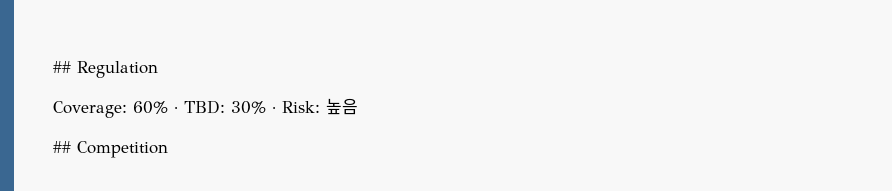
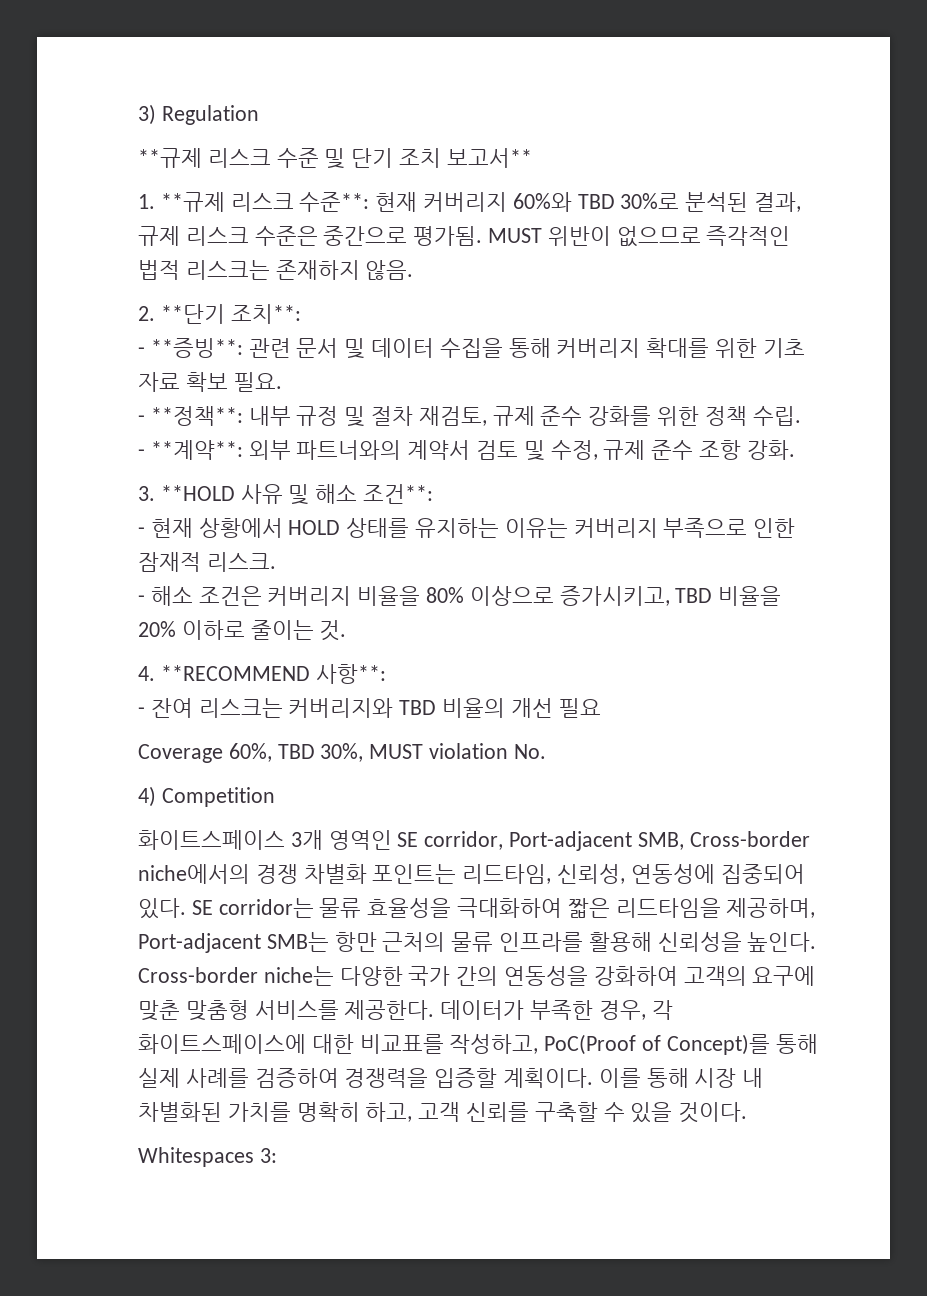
- ## Regulation
+ 3) Regulation
- Coverage: 60% · TBD: 30% · Risk: 높음
- ## Competition
+ **규제 리스크 수준 및 단기 조치 보고서**
+ 1. **규제 리스크 수준**: 현재 커버리지 60%와 TBD 30%로 분석된 결과, 규제 리스크 수준은 중간으로 평가됨. MUST 위반이 없으므로 즉각적인 법적 리스크는 존재하지 않음.
+ 2. **단기 조치**:
+ - **증빙**: 관련 문서 및 데이터 수집을 통해 커버리지 확대를 위한 기초 자료 확보 필요.
+ - **정책**: 내부 규정 및 절차 재검토, 규제 준수 강화를 위한 정책 수립.
+ - **계약**: 외부 파트너와의 계약서 검토 및 수정, 규제 준수 조항 강화.
+ 3. **HOLD 사유 및 해소 조건**:
+ - 현재 상황에서 HOLD 상태를 유지하는 이유는 커버리지 부족으로 인한 잠재적 리스크.
+ - 해소 조건은 커버리지 비율을 80% 이상으로 증가시키고, TBD 비율을 20% 이하로 줄이는 것.
+ 4. **RECOMMEND 사항**:
+ - 잔여 리스크는 커버리지와 TBD 비율의 개선 필요
+ Coverage 60%, TBD 30%, MUST violation No.
+ 4) Competition
+ 화이트스페이스 3개 영역인 SE corridor, Port-adjacent SMB, Cross-border niche에서의 경쟁 차별화 포인트는 리드타임, 신뢰성, 연동성에 집중되어 있다. SE corridor는 물류 효율성을 극대화하여 짧은 리드타임을 제공하며, Port-adjacent SMB는 항만 근처의 물류 인프라를 활용해 신뢰성을 높인다. Cross-border niche는 다양한 국가 간의 연동성을 강화하여 고객의 요구에 맞춘 맞춤형 서비스를 제공한다. 데이터가 부족한 경우, 각 화이트스페이스에 대한 비교표를 작성하고, PoC(Proof of Concept)를 통해 실제 사례를 검증하여 경쟁력을 입증할 계획이다. 이를 통해 시장 내 차별화된 가치를 명확히 하고, 고객 신뢰를 구축할 수 있을 것이다.
+ Whitespaces 3:

